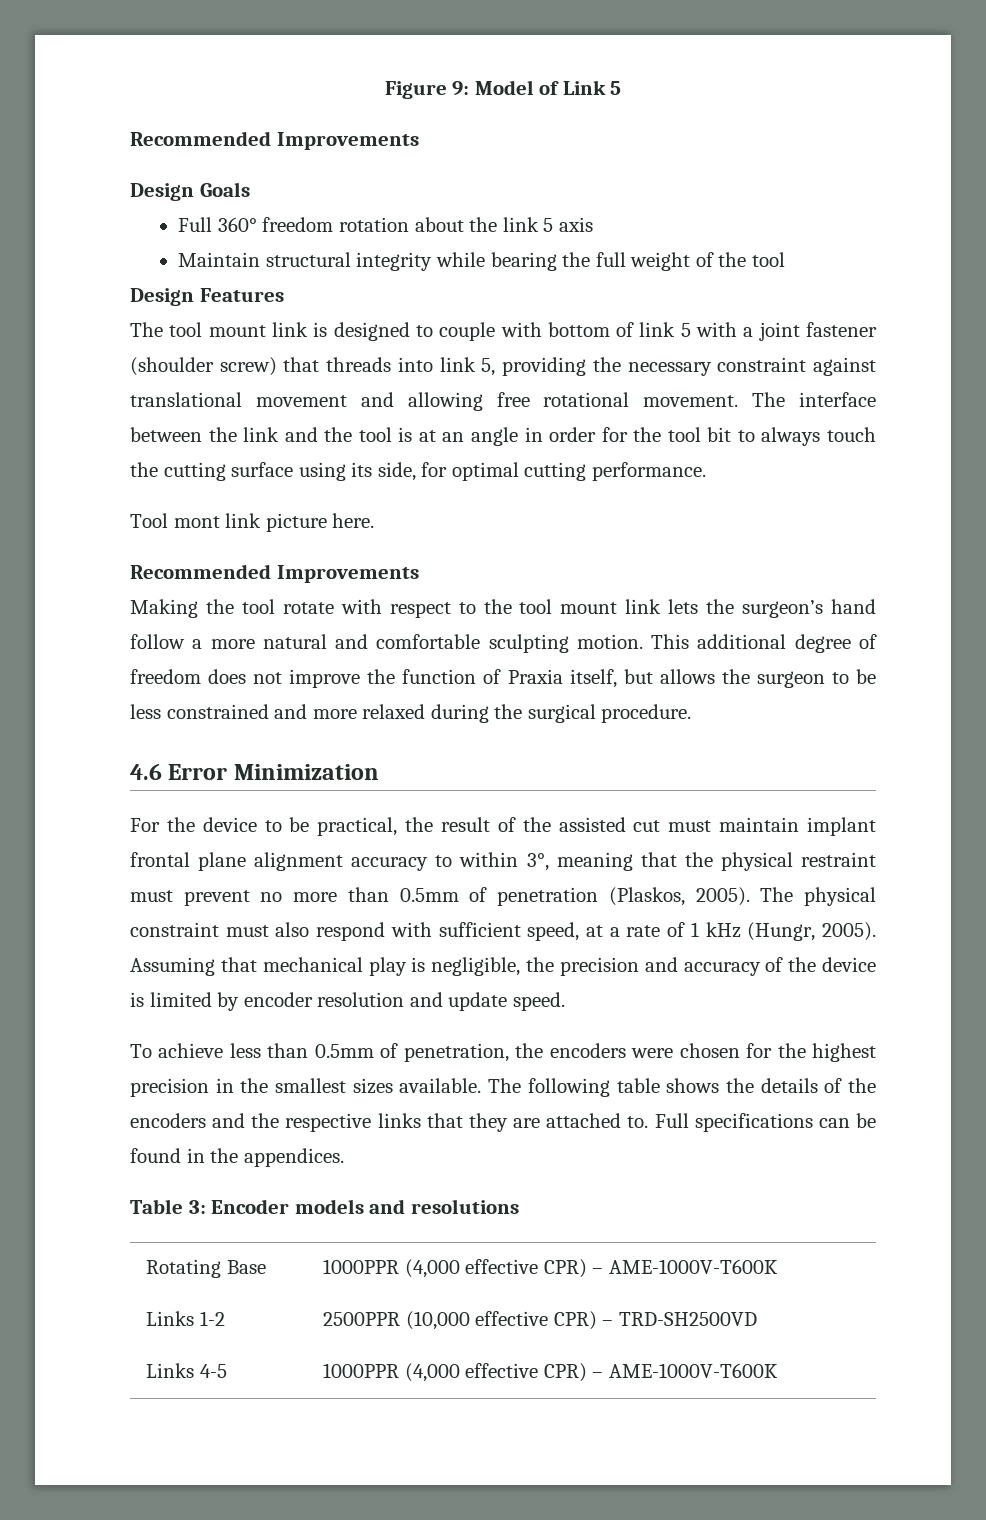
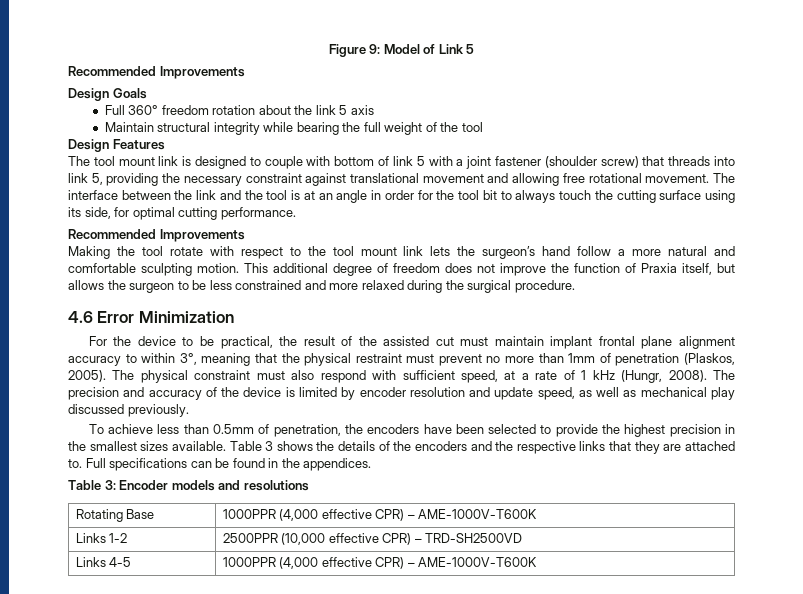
- Tool mont link picture here.
- For the device to be practical, the result of the assisted cut must maintain implant frontal plane alignment accuracy to within 3°, meaning that the physical restraint must prevent no more than 0.5mm of penetration (Plaskos, 2005).
+ For the device to be practical, the result of the assisted cut must maintain implant frontal plane alignment accuracy to within 3°, meaning that the physical restraint must prevent no more than 1mm of penetration (Plaskos, 2005).
- The physical constraint must also respond with sufficient speed, at a rate of 1 kHz (Hungr, 2005). Assuming that mechanical play is negligible, the precision and accuracy of the device is limited by encoder resolution and update speed.
+ The physical constraint must also respond with sufficient speed, at a rate of 1 kHz (Hungr, 2008). The precision and accuracy of the device is limited by encoder resolution and update speed, as well as mechanical play discussed previously.
- To achieve less than 0.5mm of penetration, the encoders were chosen for the highest precision in the smallest sizes available.
+ To achieve less than 0.5mm of penetration, the encoders have been selected to provide the highest precision in the smallest sizes available.
- The following table shows the details of the encoders and the respective links that they are attached to.
+ Table 3 shows the details of the encoders and the respective links that they are attached to.

